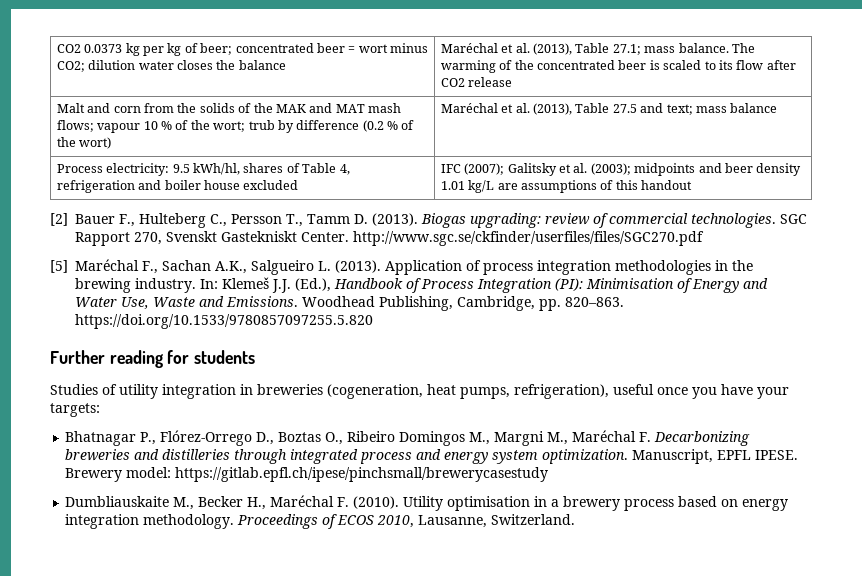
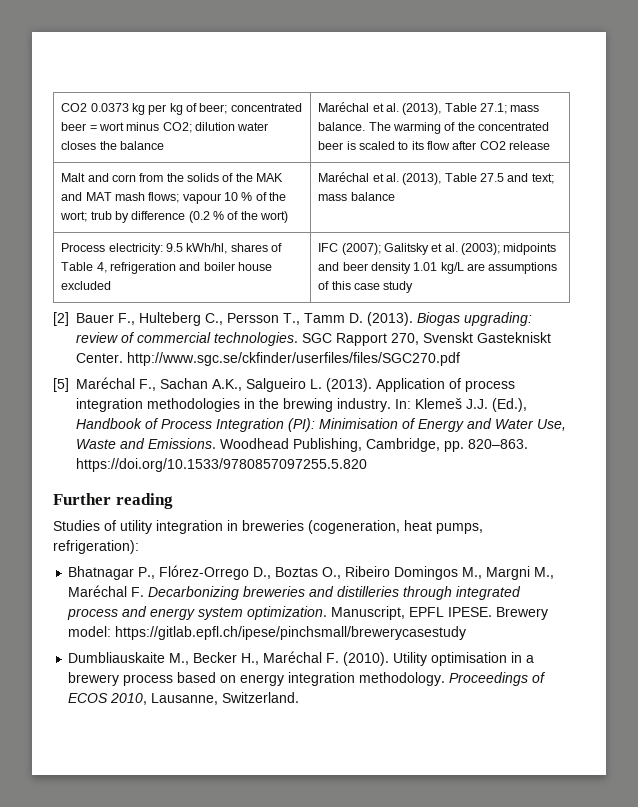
- Process electricity: 9.5 kWh/hl, shares of Table 4, refrigeration and boiler house excluded | IFC (2007); Galitsky et al. (2003); midpoints and beer density 1.01 kg/L are assumptions of this handout
+ Process electricity: 9.5 kWh/hl, shares of Table 4, refrigeration and boiler house excluded | IFC (2007); Galitsky et al. (2003); midpoints and beer density 1.01 kg/L are assumptions of this case study
- Further reading for students
+ Further reading
- Studies of utility integration in breweries (cogeneration, heat pumps, refrigeration), useful once you have your targets:
+ Studies of utility integration in breweries (cogeneration, heat pumps, refrigeration):

